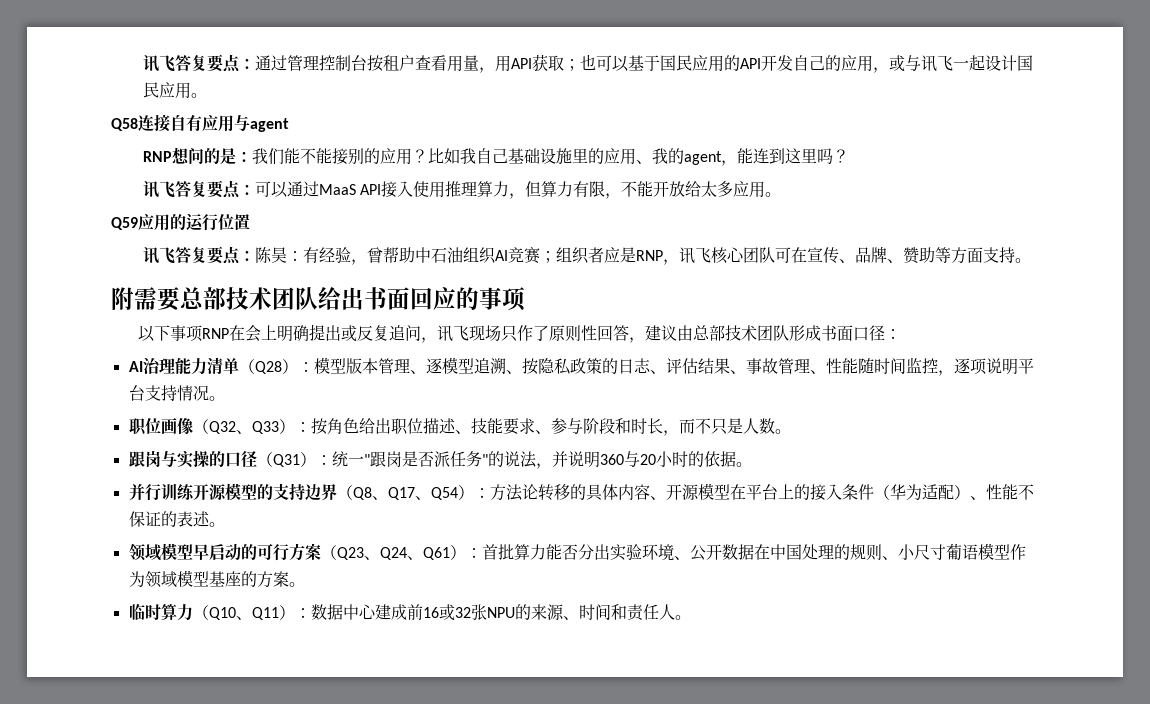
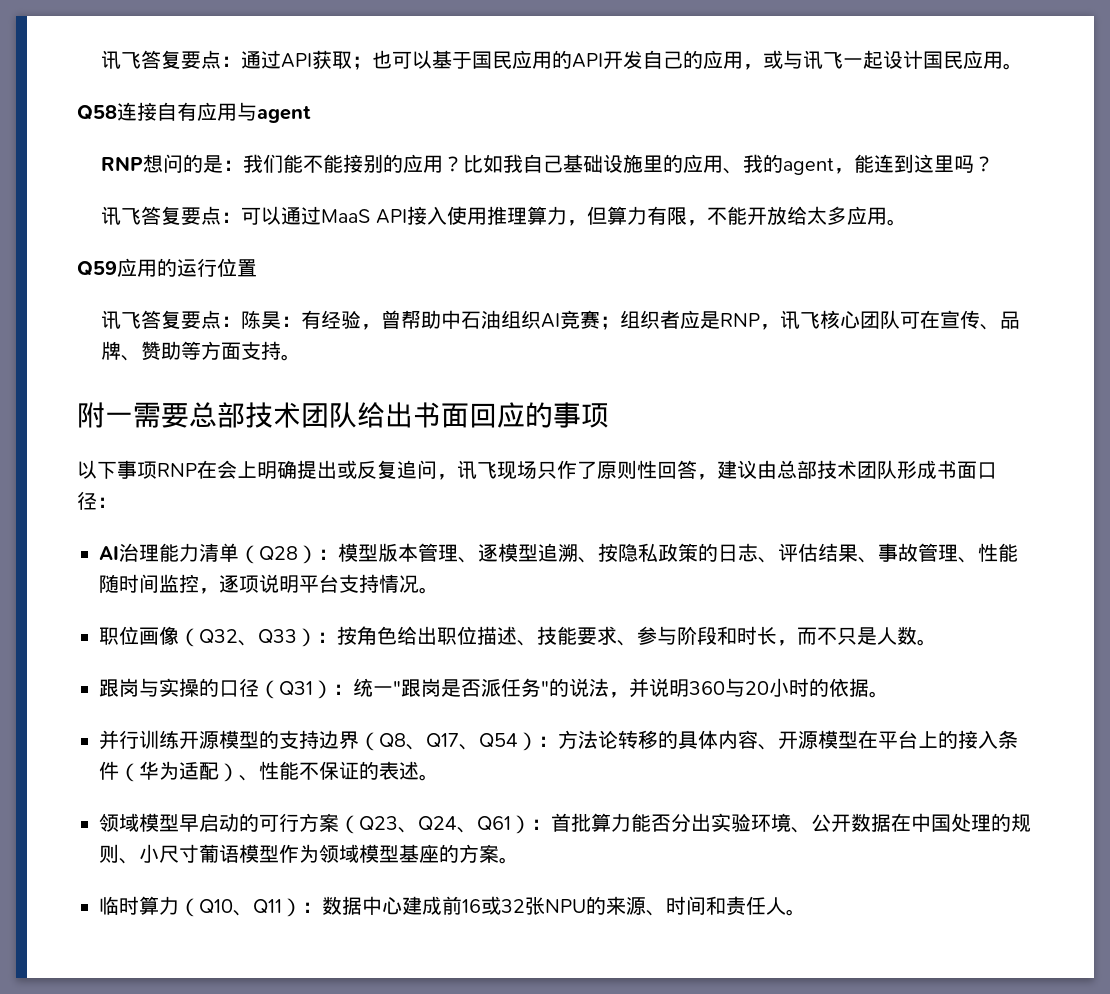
- 讯飞答复要点：通过管理控制台按租户查看用量，用API获取；也可以基于国民应用的API开发自己的应用，或与讯飞一起设计国民应用。
+ 讯飞答复要点：通过API获取；也可以基于国民应用的API开发自己的应用，或与讯飞一起设计国民应用。
- 附需要总部技术团队给出书面回应的事项
+ 附一需要总部技术团队给出书面回应的事项

